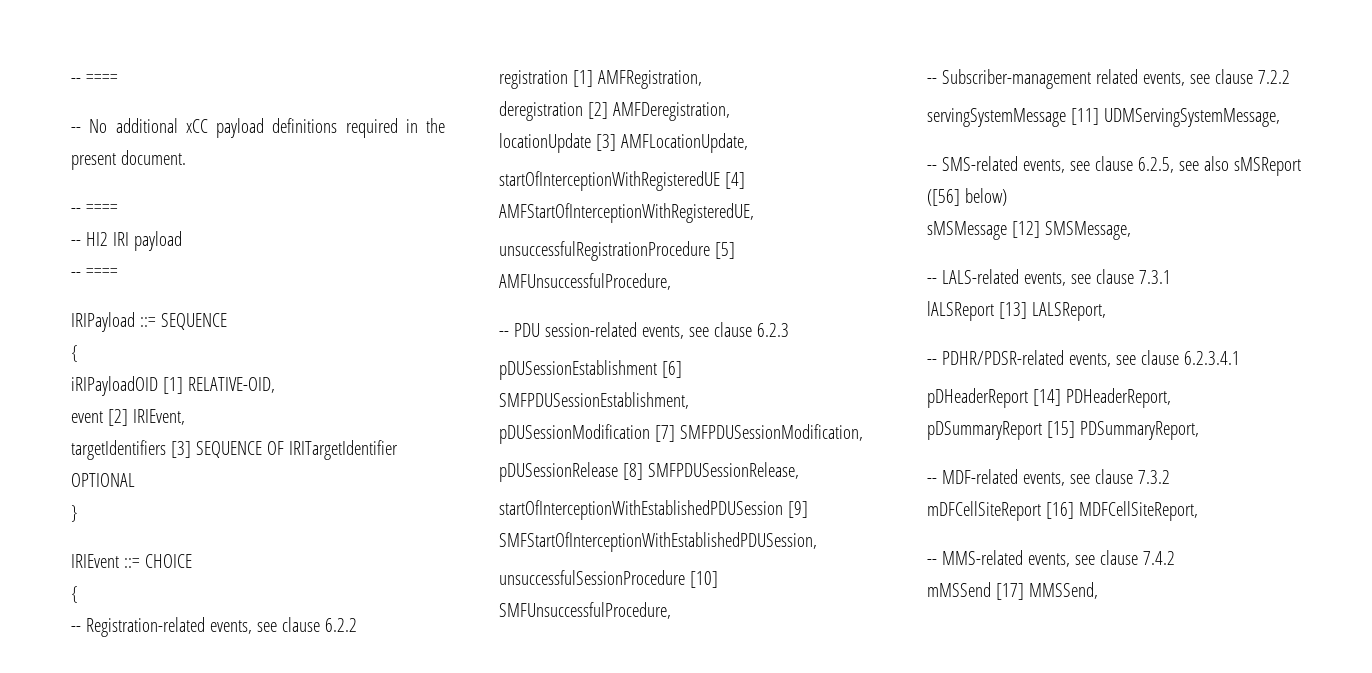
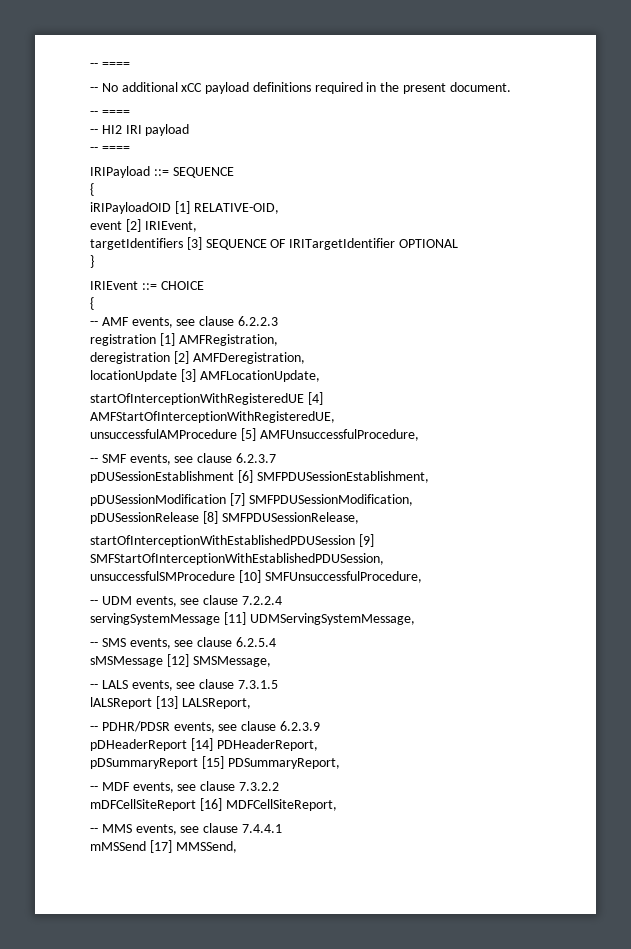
- -- Registration-related events, see clause 6.2.2
+ -- AMF events, see clause 6.2.2.3
- unsuccessfulRegistrationProcedure [5] AMFUnsuccessfulProcedure,
+ unsuccessfulAMProcedure [5] AMFUnsuccessfulProcedure,
- -- PDU session-related events, see clause 6.2.3
+ -- SMF events, see clause 6.2.3.7
- unsuccessfulSessionProcedure [10] SMFUnsuccessfulProcedure,
+ unsuccessfulSMProcedure [10] SMFUnsuccessfulProcedure,
- -- Subscriber-management related events, see clause 7.2.2
+ -- UDM events, see clause 7.2.2.4
- -- SMS-related events, see clause 6.2.5, see also sMSReport ([56] below)
+ -- SMS events, see clause 6.2.5.4
- -- LALS-related events, see clause 7.3.1
+ -- LALS events, see clause 7.3.1.5
- -- PDHR/PDSR-related events, see clause 6.2.3.4.1
+ -- PDHR/PDSR events, see clause 6.2.3.9
- -- MDF-related events, see clause 7.3.2
+ -- MDF events, see clause 7.3.2.2
- -- MMS-related events, see clause 7.4.2
+ -- MMS events, see clause 7.4.4.1

